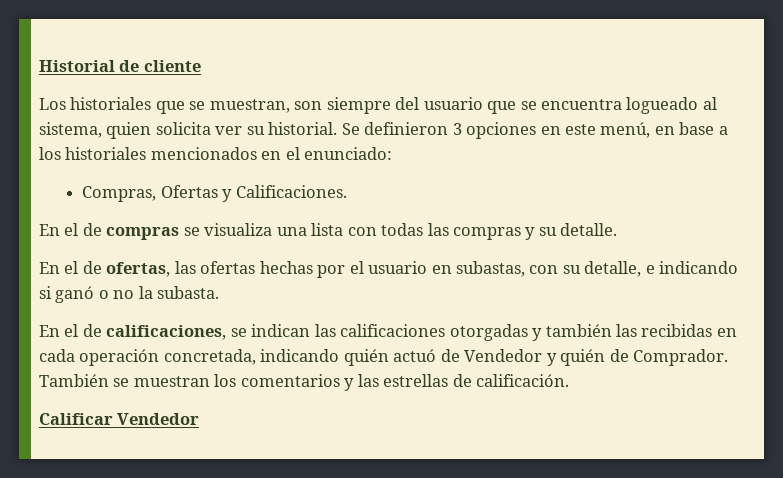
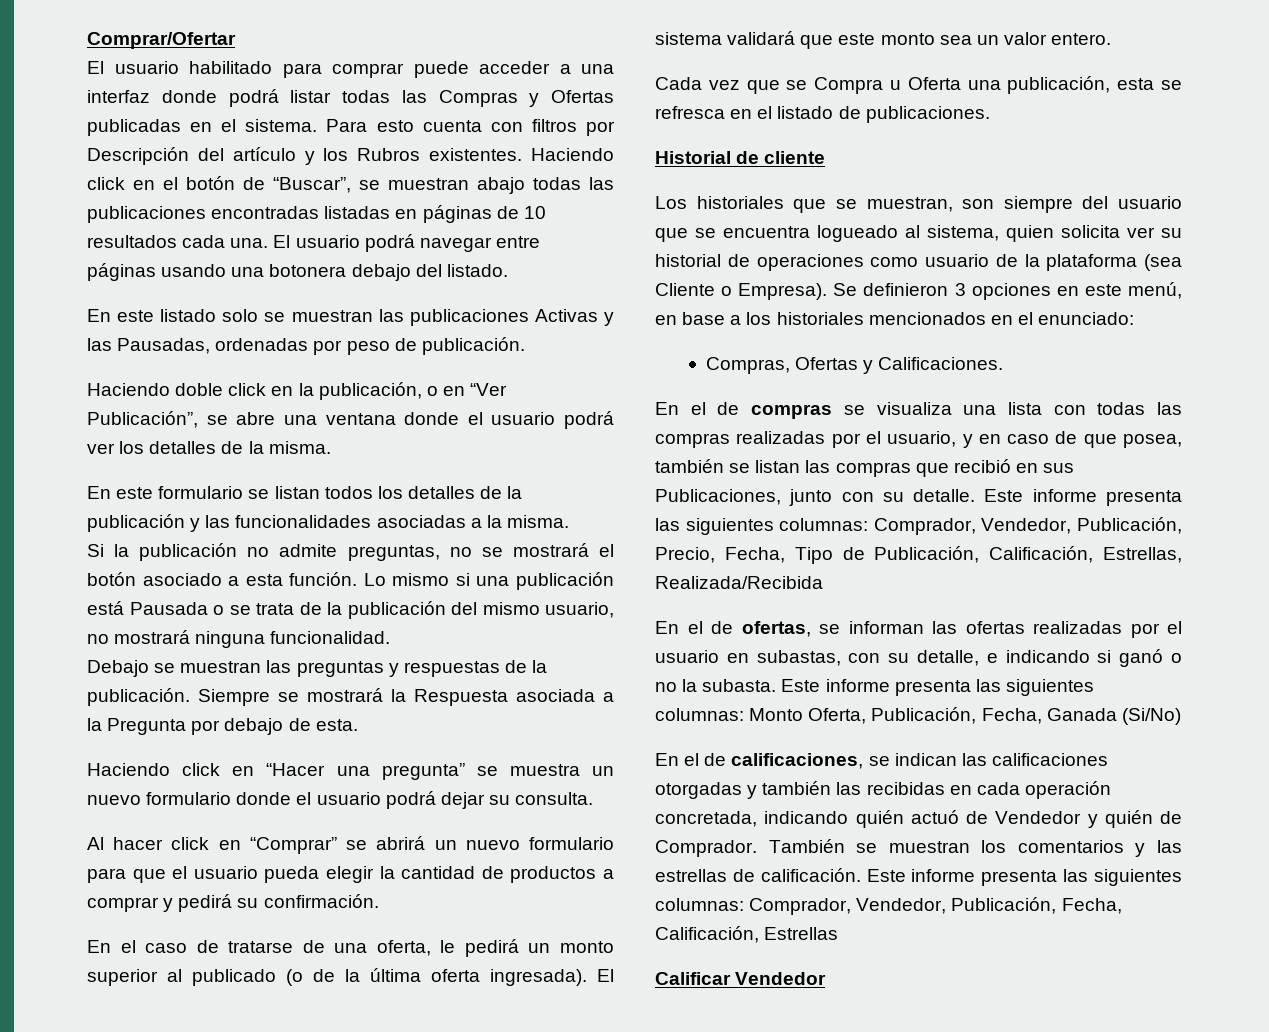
+ Comprar/Ofertar
+ El usuario habilitado para comprar puede acceder a una interfaz donde podrá listar todas las Compras y Ofertas publicadas en el sistema. Para esto cuenta con filtros por Descripción del artículo y los Rubros existentes. Haciendo click en el botón de “Buscar”, se muestran abajo todas las publicaciones encontradas listadas en páginas de 10 resultados cada una. El usuario podrá navegar entre páginas usando una botonera debajo del listado.
+ En este listado solo se muestran las publicaciones Activas y las Pausadas, ordenadas por peso de publicación.
+ Haciendo doble click en la publicación, o en “Ver Publicación”, se abre una ventana donde el usuario podrá ver los detalles de la misma.
+ En este formulario se listan todos los detalles de la publicación y las funcionalidades asociadas a la misma.
+ Si la publicación no admite preguntas, no se mostrará el botón asociado a esta función. Lo mismo si una publicación está Pausada o se trata de la publicación del mismo usuario, no mostrará ninguna funcionalidad.
+ Debajo se muestran las preguntas y respuestas de la publicación. Siempre se mostrará la Respuesta asociada a la Pregunta por debajo de esta.
+ Haciendo click en “Hacer una pregunta” se muestra un nuevo formulario donde el usuario podrá dejar su consulta.
+ Al hacer click en “Comprar” se abrirá un nuevo formulario para que el usuario pueda elegir la cantidad de productos a comprar y pedirá su confirmación.
+ En el caso de tratarse de una oferta, le pedirá un monto superior al publicado (o de la última oferta ingresada). El sistema validará que este monto sea un valor entero.
+ Cada vez que se Compra u Oferta una publicación, esta se refresca en el listado de publicaciones.
- Los historiales que se muestran, son siempre del usuario que se encuentra logueado al sistema, quien solicita ver su historial.
+ Los historiales que se muestran, son siempre del usuario que se encuentra logueado al sistema, quien solicita ver su historial de operaciones como usuario de la plataforma (sea Cliente o Empresa).
- En el de compras se visualiza una lista con todas las compras y su detalle.
+ En el de compras se visualiza una lista con todas las compras realizadas por el usuario, y en caso de que posea, también se listan las compras que recibió en sus Publicaciones, junto con su detalle. Este informe presenta las siguientes columnas: Comprador, Vendedor, Publicación, Precio, Fecha, Tipo de Publicación, Calificación, Estrellas, Realizada/Recibida
- En el de ofertas, las ofertas hechas por el usuario en subastas, con su detalle, e indicando si ganó o no la subasta.
+ En el de ofertas, se informan las ofertas realizadas por el usuario en subastas, con su detalle, e indicando si ganó o no la subasta. Este informe presenta las siguientes columnas: Monto Oferta, Publicación, Fecha, Ganada (Si/No)
+ Este informe presenta las siguientes columnas: Comprador, Vendedor, Publicación, Fecha, Calificación, Estrellas

